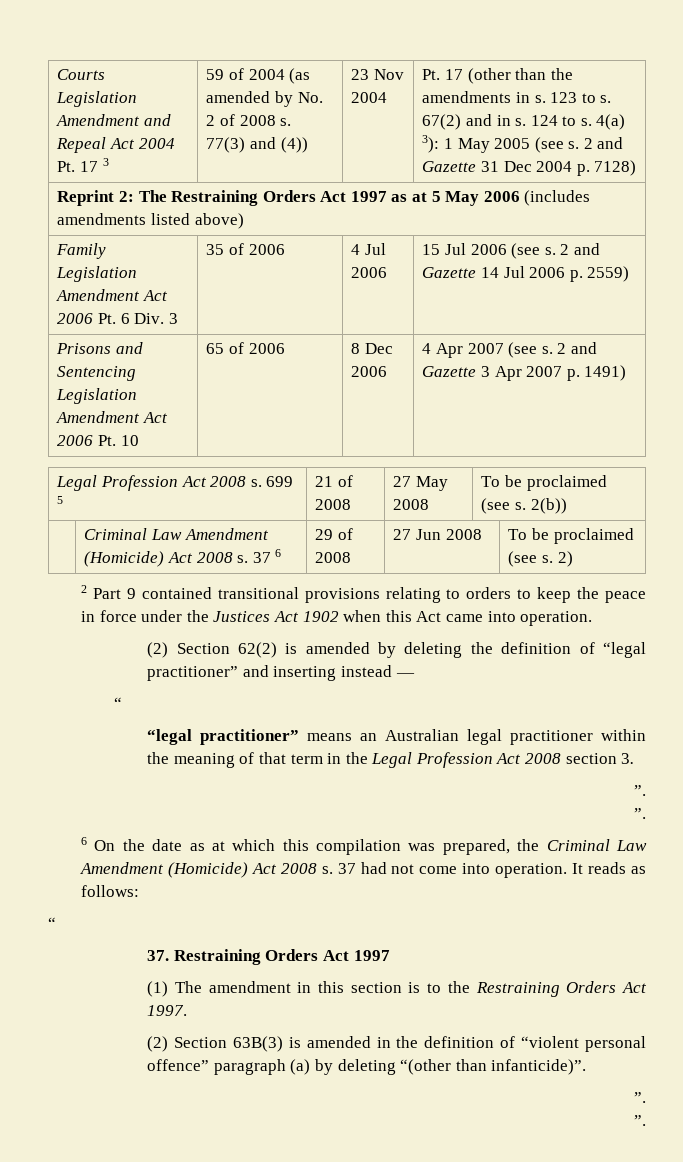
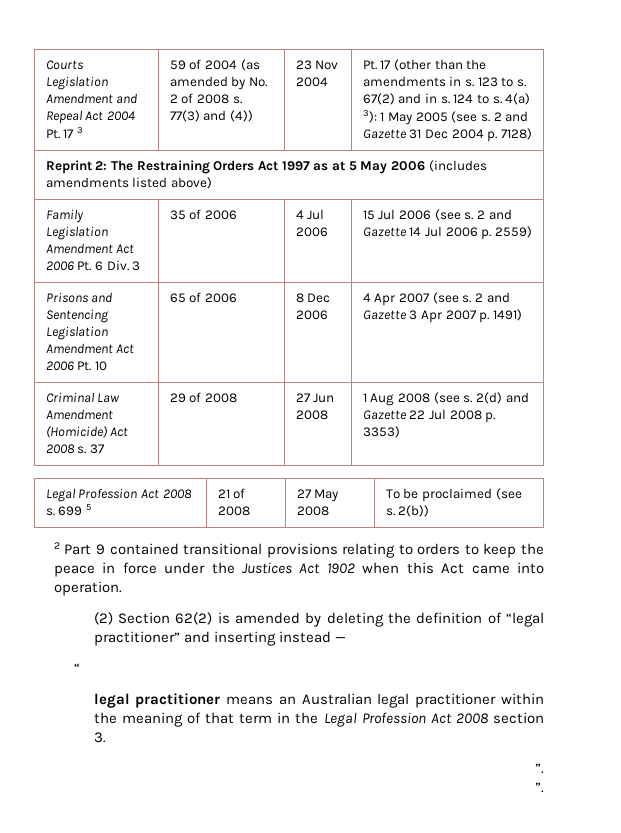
+ Criminal Law Amendment (Homicide) Act 2008 s. 37 | 29 of 2008 | 27 Jun 2008 | 1 Aug 2008 (see s. 2(d) and Gazette 22 Jul 2008 p. 3353)
- | Criminal Law Amendment (Homicide) Act 2008 s. 37 6 | 29 of 2008 | 27 Jun 2008 | To be proclaimed (see s. 2)
- “legal practitioner” means an Australian legal practitioner within the meaning of that term in the Legal Profession Act 2008 section 3.
+ legal practitioner means an Australian legal practitioner within the meaning of that term in the Legal Profession Act 2008 section 3.
- 6 On the date as at which this compilation was prepared, the Criminal Law Amendment (Homicide) Act 2008 s. 37 had not come into operation. It reads as follows:
- “
- 37. Restraining Orders Act 1997
- (1) The amendment in this section is to the Restraining Orders Act 1997.
- (2) Section 63B(3) is amended in the definition of “violent personal offence” paragraph (a) by deleting “(other than infanticide)”.
- ”.
- ”.

